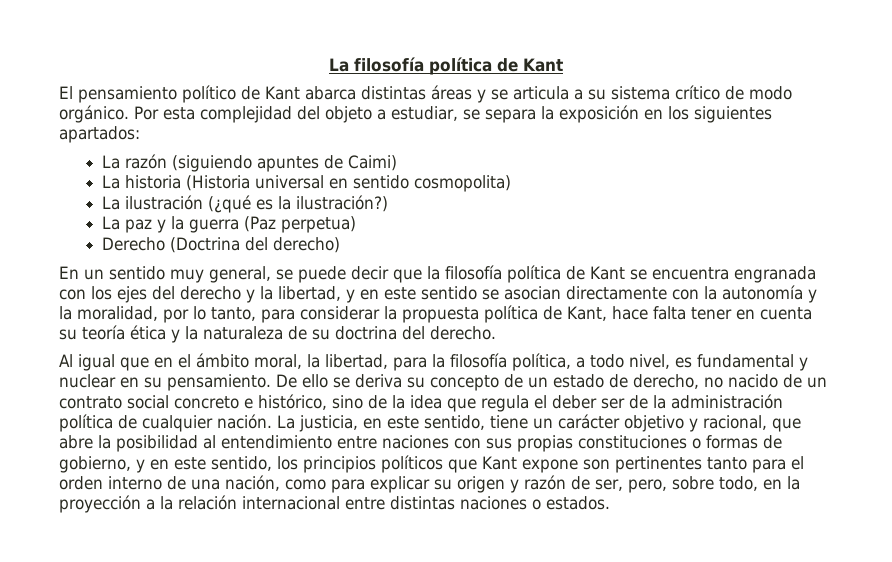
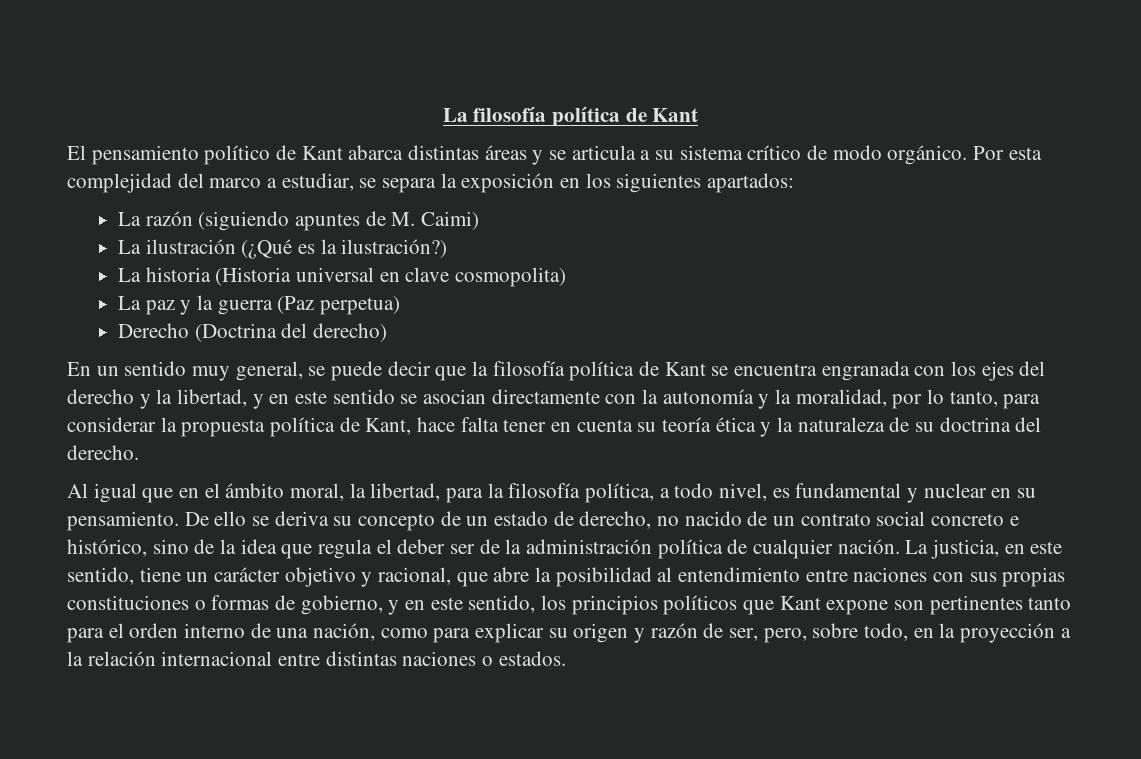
- Por esta complejidad del objeto a estudiar, se separa la exposición en los siguientes apartados:
+ Por esta complejidad del marco a estudiar, se separa la exposición en los siguientes apartados:
- La razón (siguiendo apuntes de Caimi)
+ La razón (siguiendo apuntes de M. Caimi)
+ La ilustración (¿Qué es la ilustración?)
- La historia (Historia universal en sentido cosmopolita)
+ La historia (Historia universal en clave cosmopolita)
- La ilustración (¿qué es la ilustración?)

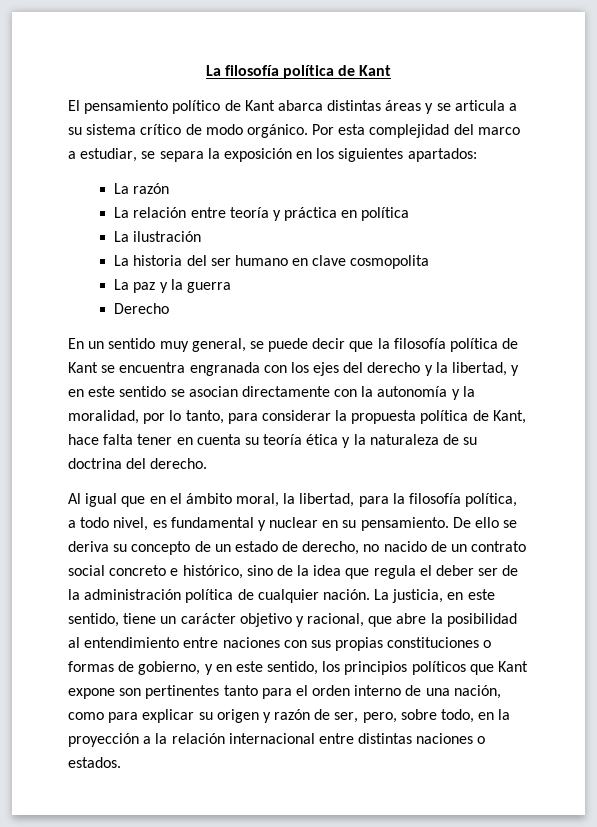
- La razón (siguiendo apuntes de M. Caimi)
- La ilustración (¿Qué es la ilustración?)
+ La razón
+ La relación entre teoría y práctica en política
+ La ilustración
- La historia (Historia universal en clave cosmopolita)
+ La historia del ser humano en clave cosmopolita
- La paz y la guerra (Paz perpetua)
+ La paz y la guerra
- Derecho (Doctrina del derecho)
+ Derecho

